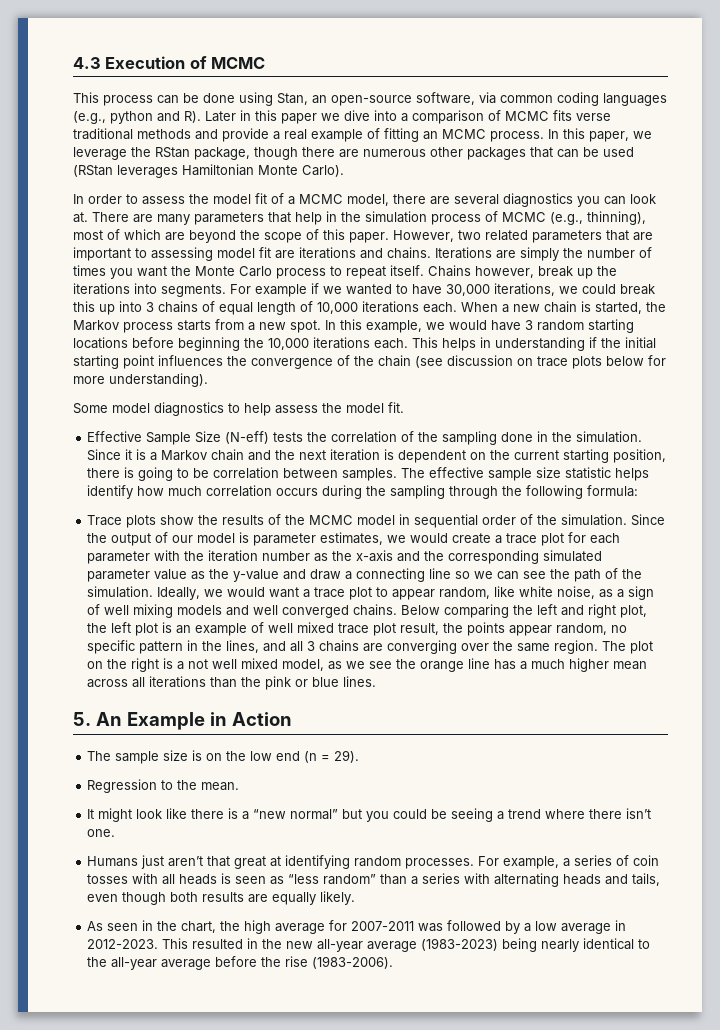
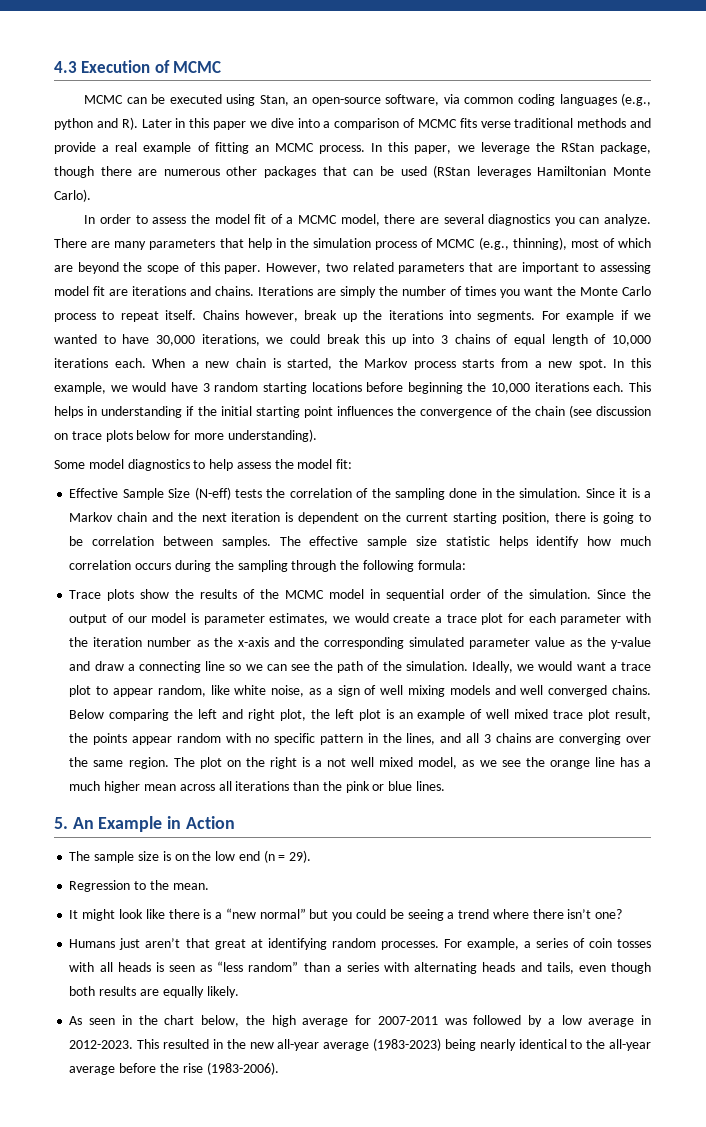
- This process can be done using Stan, an open-source software, via common coding languages (e.g., python and R). Later in this paper we dive into a comparison of MCMC fits verse traditional methods and provide a real example of fitting an MCMC process.
+ MCMC can be executed using Stan, an open-source software, via common coding languages (e.g., python and R). Later in this paper we dive into a comparison of MCMC fits verse traditional methods and provide a real example of fitting an MCMC process.
- In order to assess the model fit of a MCMC model, there are several diagnostics you can look at.
+ In order to assess the model fit of a MCMC model, there are several diagnostics you can analyze.
- Some model diagnostics to help assess the model fit.
+ Some model diagnostics to help assess the model fit:
- Below comparing the left and right plot, the left plot is an example of well mixed trace plot result, the points appear random, no specific pattern in the lines, and all 3 chains are converging over the same region.
+ Below comparing the left and right plot, the left plot is an example of well mixed trace plot result, the points appear random with no specific pattern in the lines, and all 3 chains are converging over the same region.
- It might look like there is a “new normal” but you could be seeing a trend where there isn’t one.
+ It might look like there is a “new normal” but you could be seeing a trend where there isn’t one?
- As seen in the chart, the high average for 2007-2011 was followed by a low average in 2012-2023.
+ As seen in the chart below, the high average for 2007-2011 was followed by a low average in 2012-2023.

